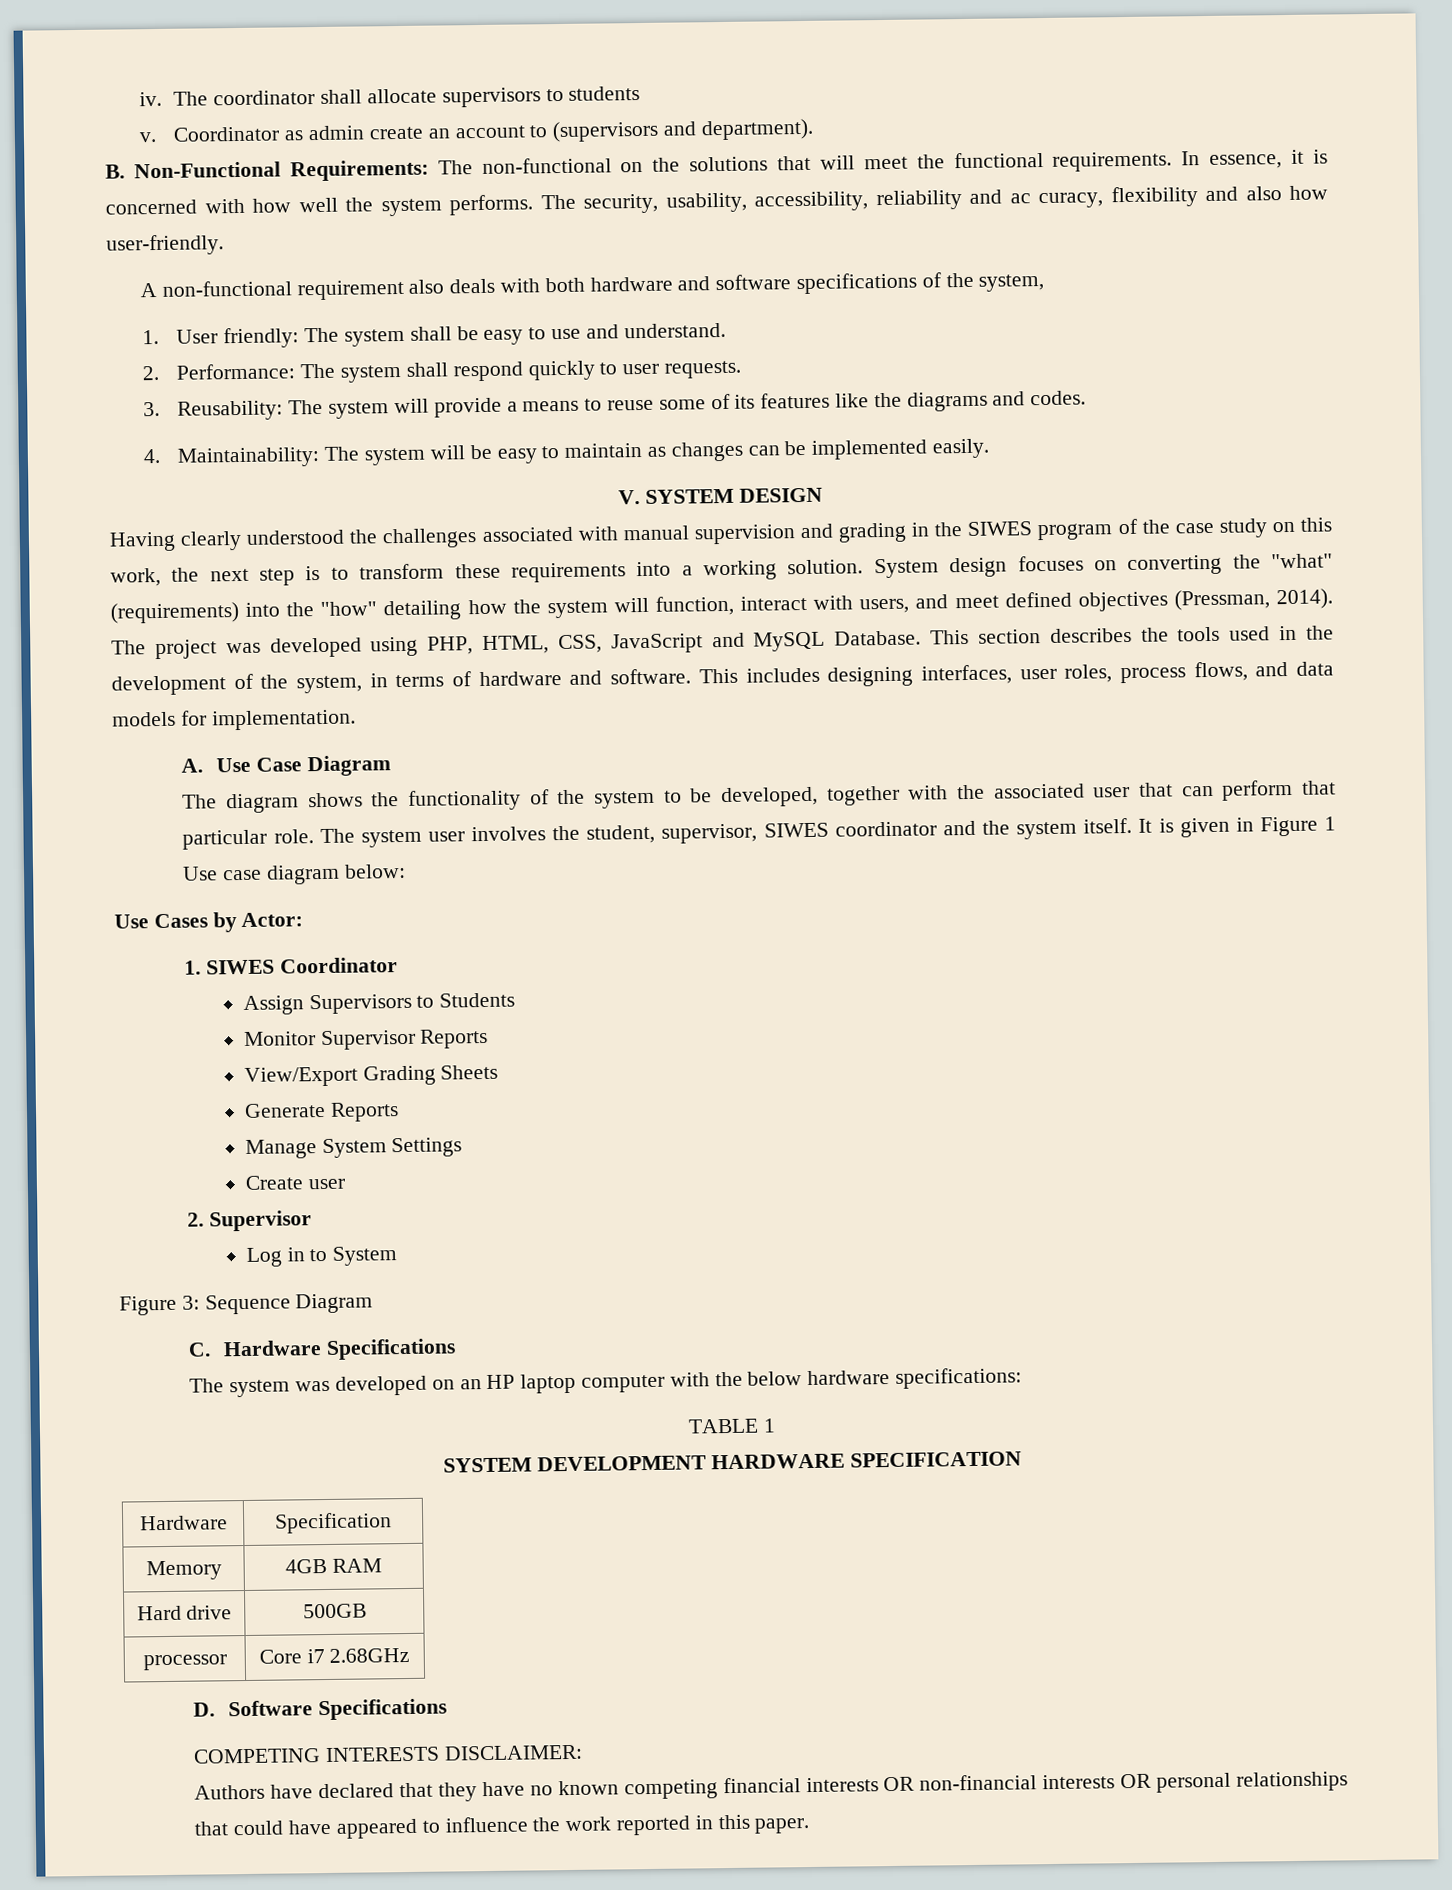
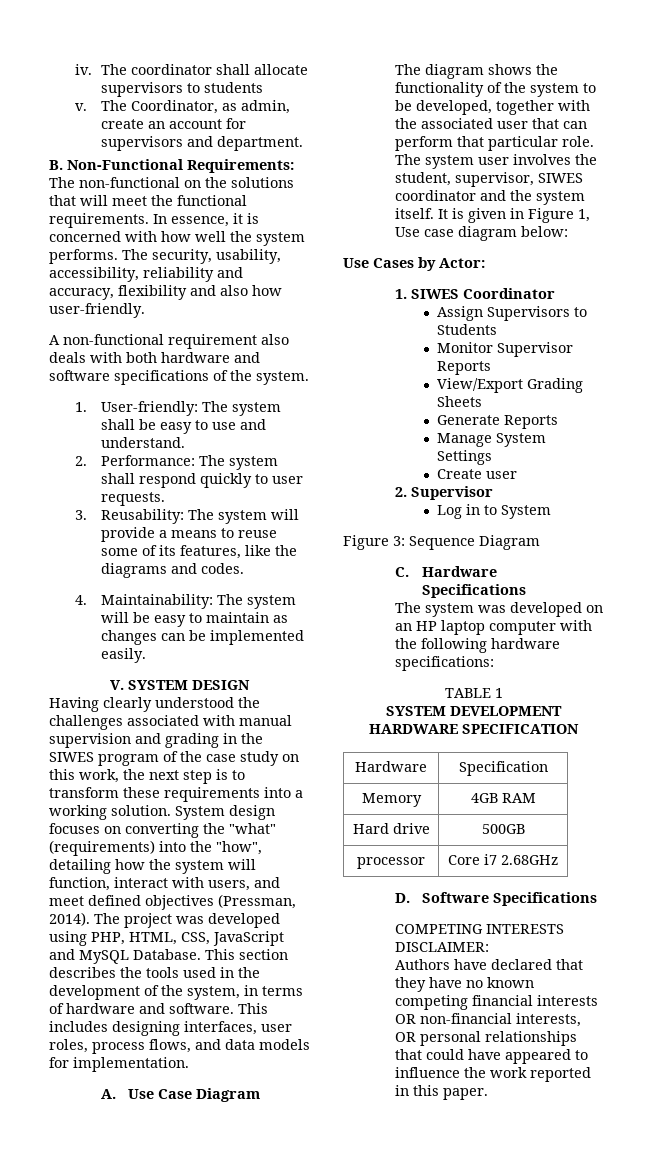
- Coordinator as admin create an account to (supervisors and department).
+ The Coordinator, as admin, create an account for supervisors and department.
- The security, usability, accessibility, reliability and ac curacy, flexibility and also how user-friendly.
+ The security, usability, accessibility, reliability and accuracy, flexibility and also how user-friendly.
- A non-functional requirement also deals with both hardware and software specifications of the system,
- 1. User friendly: The system shall be easy to use and understand.
+ A non-functional requirement also deals with both hardware and software specifications of the system.
+ 1. User-friendly: The system shall be easy to use and understand.
- 3. Reusability: The system will provide a means to reuse some of its features like the diagrams and codes.
+ 3. Reusability: The system will provide a means to reuse some of its features, like the diagrams and codes.
- System design focuses on converting the "what" (requirements) into the "how" detailing how the system will function, interact with users, and meet defined objectives (Pressman, 2014).
+ System design focuses on converting the "what" (requirements) into the "how", detailing how the system will function, interact with users, and meet defined objectives (Pressman, 2014).
- It is given in Figure 1 Use case diagram below:
+ It is given in Figure 1, Use case diagram below:
- The system was developed on an HP laptop computer with the below hardware specifications:
+ The system was developed on an HP laptop computer with the following hardware specifications:
- Authors have declared that they have no known competing financial interests OR non-financial interests OR personal relationships that could have appeared to influence the work reported in this paper.
+ Authors have declared that they have no known competing financial interests OR non-financial interests, OR personal relationships that could have appeared to influence the work reported in this paper.

